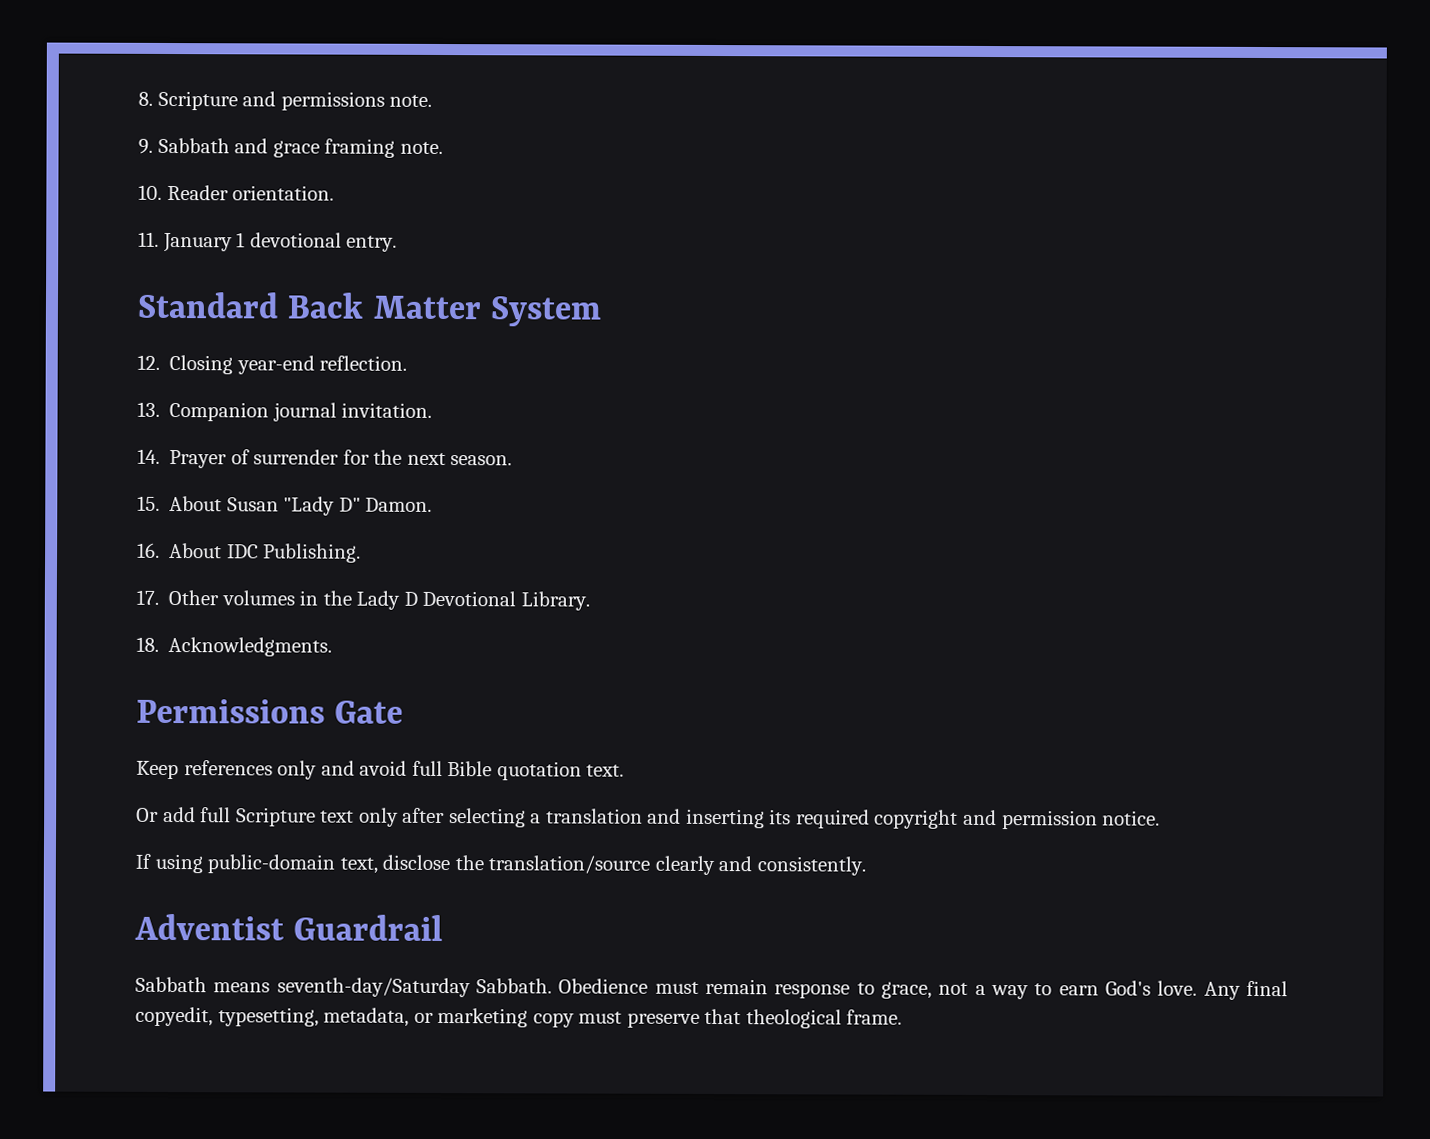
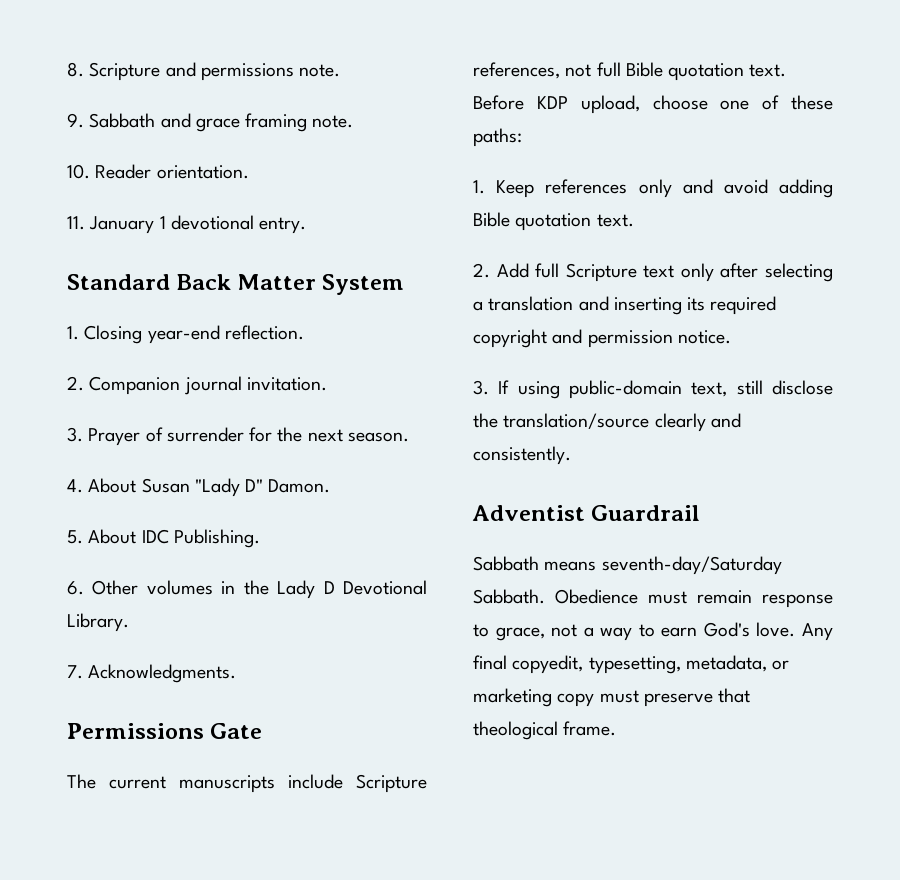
- 12. Closing year-end reflection.
+ 1. Closing year-end reflection.
- 13. Companion journal invitation.
+ 2. Companion journal invitation.
- 14. Prayer of surrender for the next season.
+ 3. Prayer of surrender for the next season.
- 15. About Susan "Lady D" Damon.
+ 4. About Susan "Lady D" Damon.
- 16. About IDC Publishing.
+ 5. About IDC Publishing.
- 17. Other volumes in the Lady D Devotional Library.
+ 6. Other volumes in the Lady D Devotional Library.
- 18. Acknowledgments.
+ 7. Acknowledgments.
- Keep references only and avoid full Bible quotation text.
+ The current manuscripts include Scripture references, not full Bible quotation text. Before KDP upload, choose one of these paths:
+ 1. Keep references only and avoid adding Bible quotation text.
- Or add full Scripture text only after selecting a translation and inserting its required copyright and permission notice.
+ 2. Add full Scripture text only after selecting a translation and inserting its required copyright and permission notice.
- If using public-domain text, disclose the translation/source clearly and consistently.
+ 3. If using public-domain text, still disclose the translation/source clearly and consistently.

